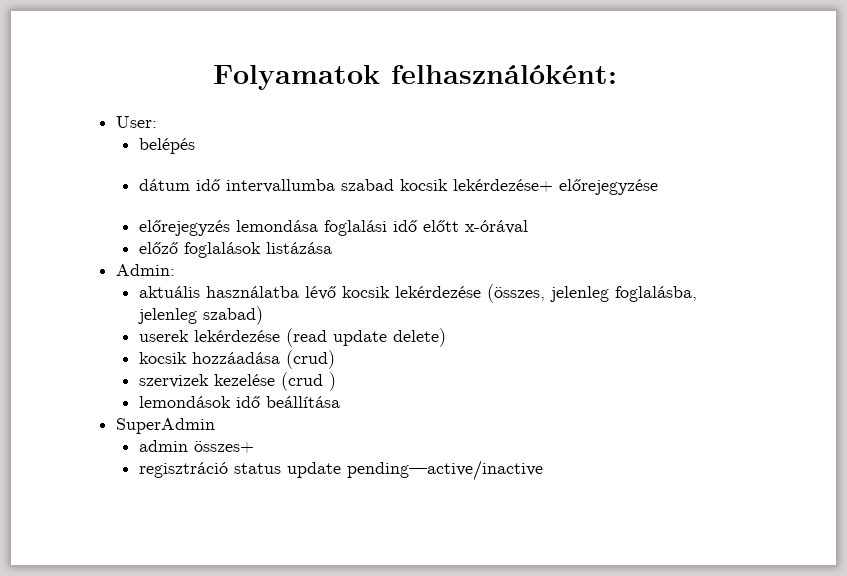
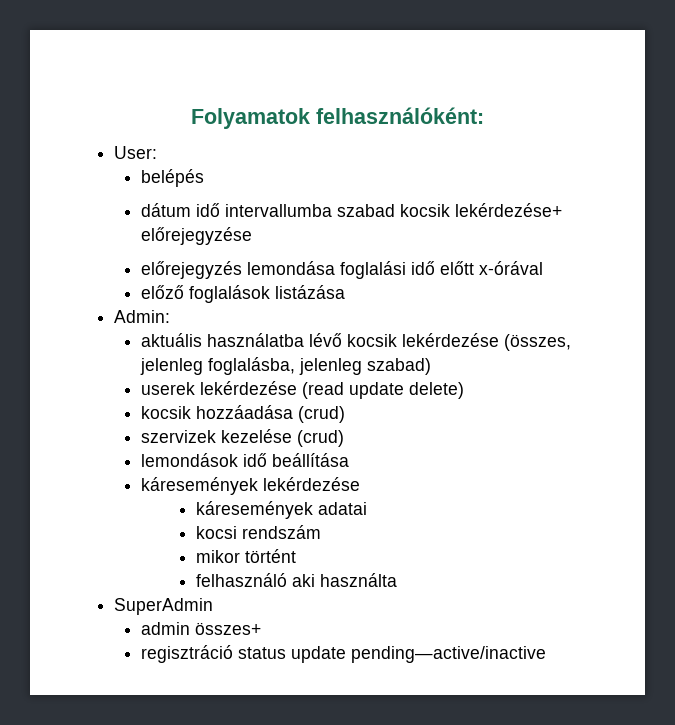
- szervizek kezelése (crud )
+ szervizek kezelése (crud)
+ káresemények lekérdezése
+ káresemények adatai
+ kocsi rendszám
+ mikor történt
+ felhasználó aki használta

